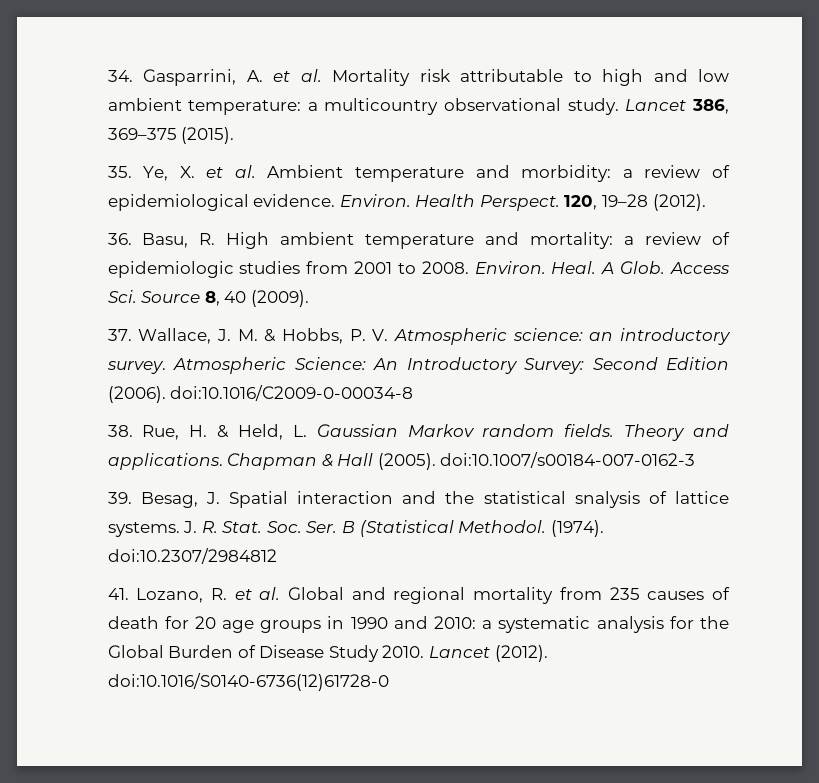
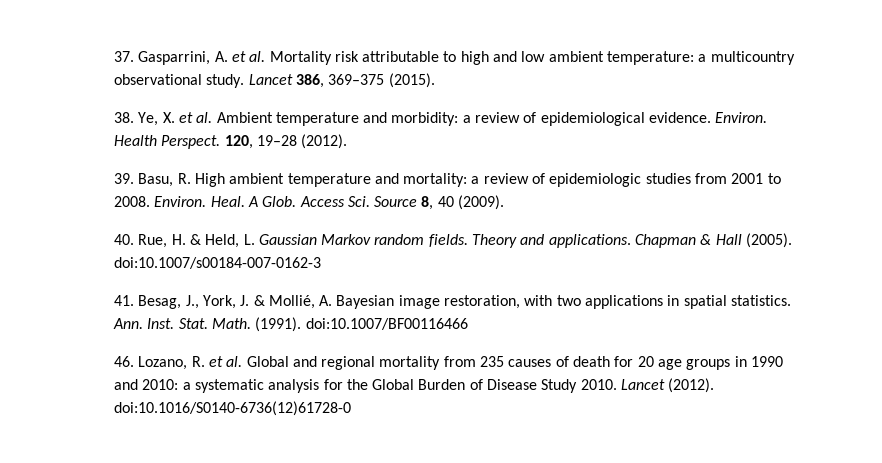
- 34. Gasparrini, A. et al. Mortality risk attributable to high and low ambient temperature: a multicountry observational study.
+ 37. Gasparrini, A. et al. Mortality risk attributable to high and low ambient temperature: a multicountry observational study.
- 35. Ye, X. et al. Ambient temperature and morbidity: a review of epidemiological evidence.
+ 38. Ye, X. et al. Ambient temperature and morbidity: a review of epidemiological evidence.
- 36. Basu, R. High ambient temperature and mortality: a review of epidemiologic studies from 2001 to 2008.
+ 39. Basu, R. High ambient temperature and mortality: a review of epidemiologic studies from 2001 to 2008.
- 37. Wallace, J. M. & Hobbs, P. V. Atmospheric science: an introductory survey. Atmospheric Science: An Introductory Survey: Second Edition (2006). doi:10.1016/C2009-0-00034-8
- 38. Rue, H. & Held, L. Gaussian Markov random fields.
+ 40. Rue, H. & Held, L. Gaussian Markov random fields.
- 39. Besag, J. Spatial interaction and the statistical snalysis of lattice systems. J. R. Stat. Soc. Ser. B (Statistical Methodol. (1974). doi:10.2307/2984812
- 41. Lozano, R. et al. Global and regional mortality from 235 causes of death for 20 age groups in 1990 and 2010: a systematic analysis for the Global Burden of Disease Study 2010.
+ 41. Besag, J., York, J. & Mollié, A. Bayesian image restoration, with two applications in spatial statistics. Ann. Inst. Stat. Math. (1991). doi:10.1007/BF00116466
+ 46. Lozano, R. et al. Global and regional mortality from 235 causes of death for 20 age groups in 1990 and 2010: a systematic analysis for the Global Burden of Disease Study 2010.

